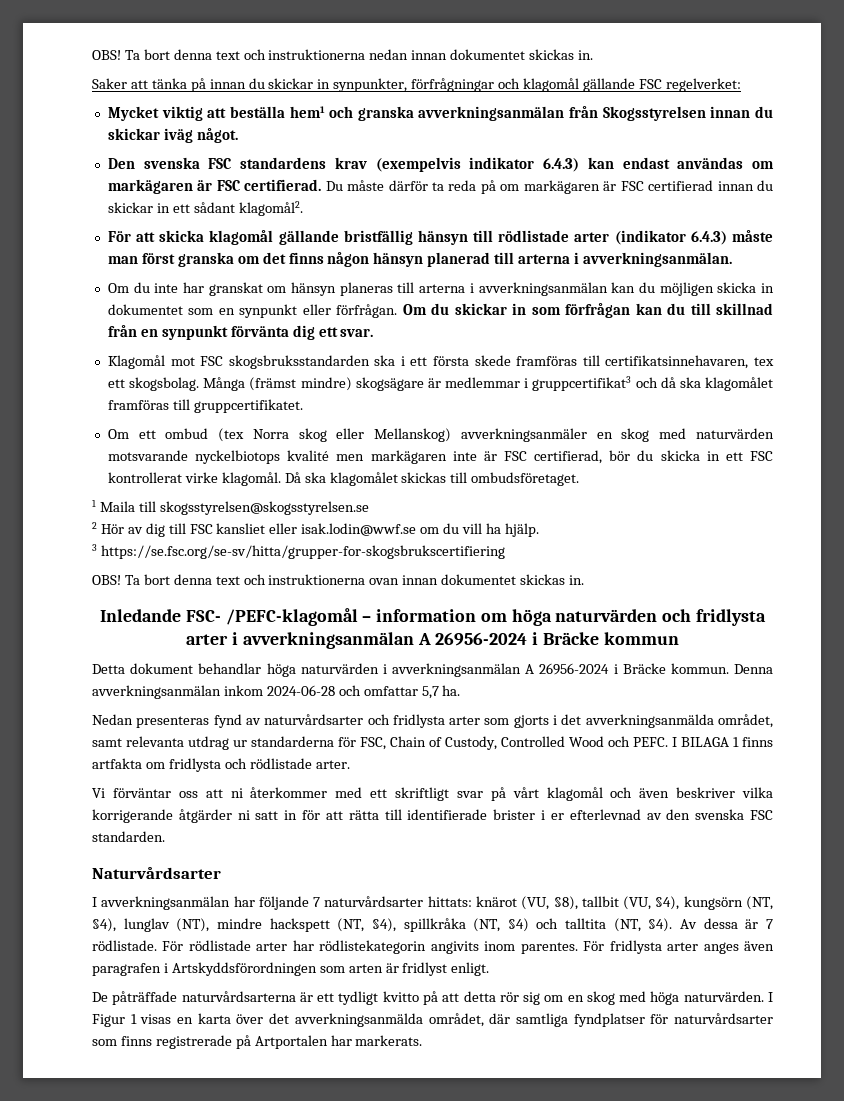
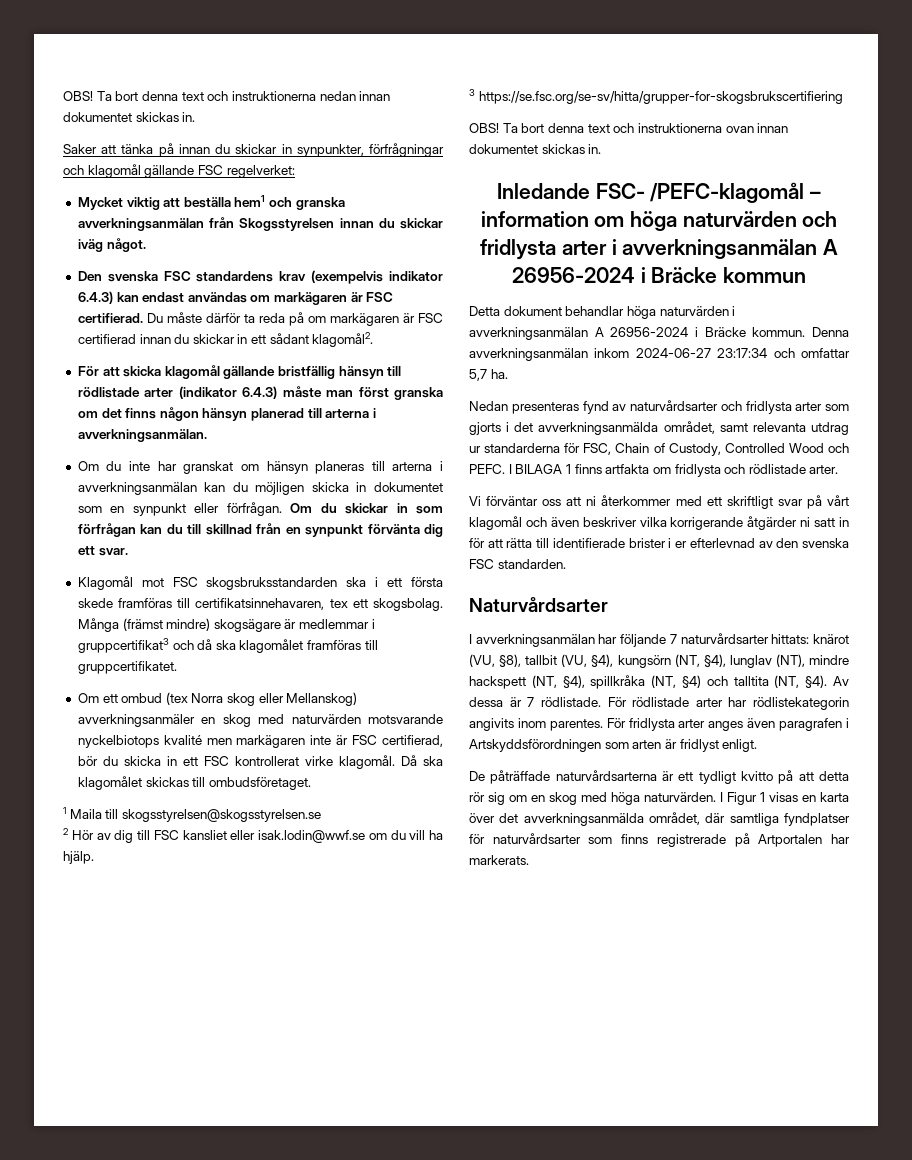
- Denna avverkningsanmälan inkom 2024-06-28 och omfattar 5,7 ha.
+ Denna avverkningsanmälan inkom 2024-06-27 23:17:34 och omfattar 5,7 ha.

